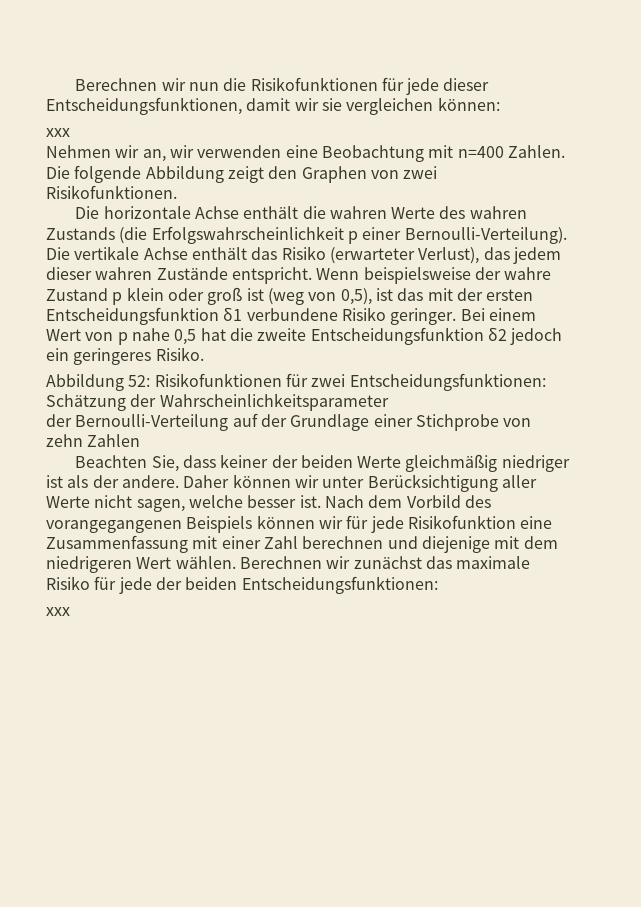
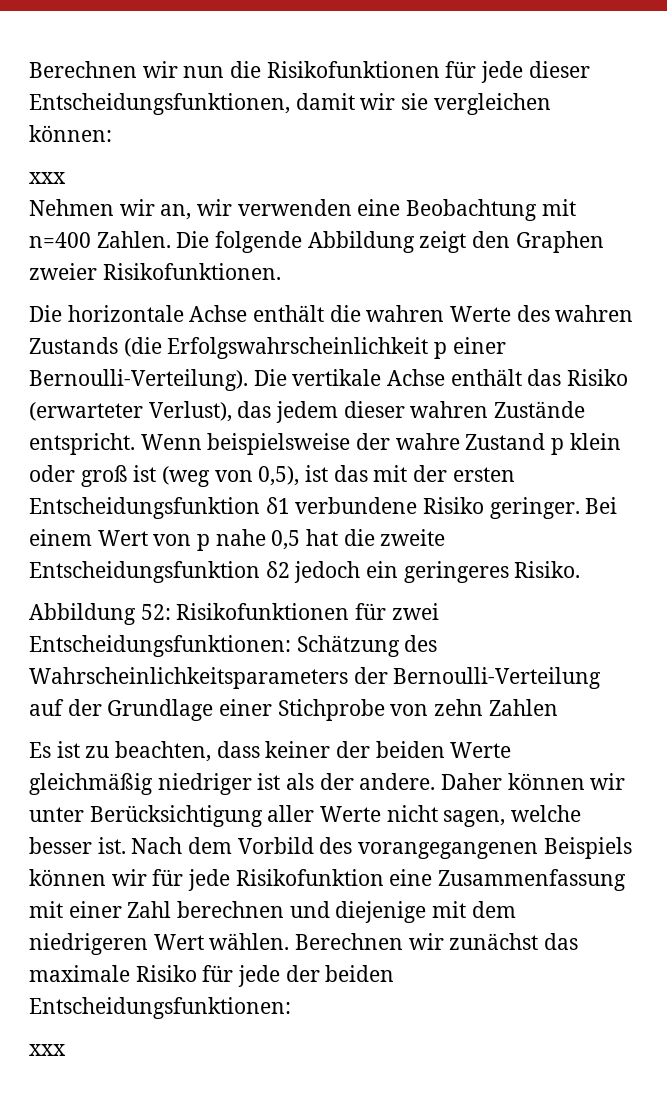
- Die folgende Abbildung zeigt den Graphen von zwei Risikofunktionen.
+ Die folgende Abbildung zeigt den Graphen zweier Risikofunktionen.
- Abbildung 52: Risikofunktionen für zwei Entscheidungsfunktionen: Schätzung der Wahrscheinlichkeitsparameter
- der Bernoulli-Verteilung auf der Grundlage einer Stichprobe von zehn Zahlen
+ Abbildung 52: Risikofunktionen für zwei Entscheidungsfunktionen: Schätzung des Wahrscheinlichkeitsparameters der Bernoulli-Verteilung auf der Grundlage einer Stichprobe von zehn Zahlen
- Beachten Sie, dass keiner der beiden Werte gleichmäßig niedriger ist als der andere.
+ Es ist zu beachten, dass keiner der beiden Werte gleichmäßig niedriger ist als der andere.

